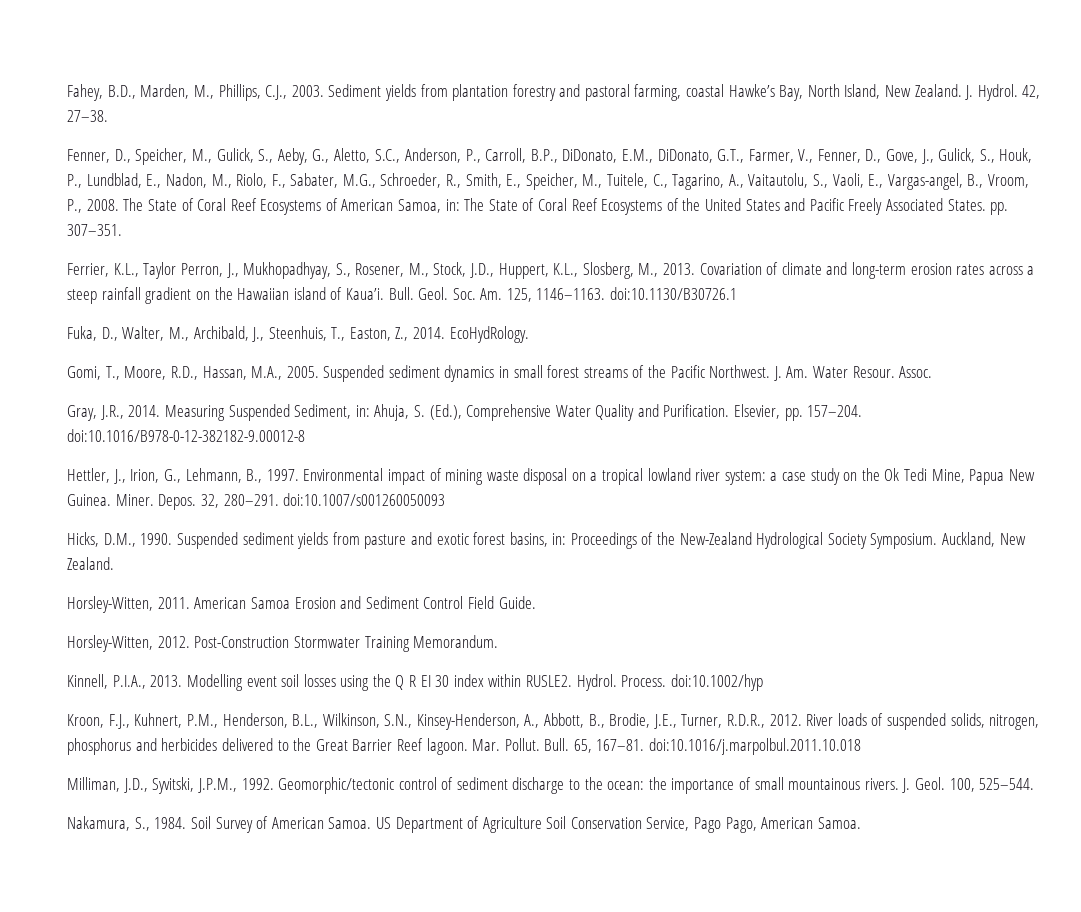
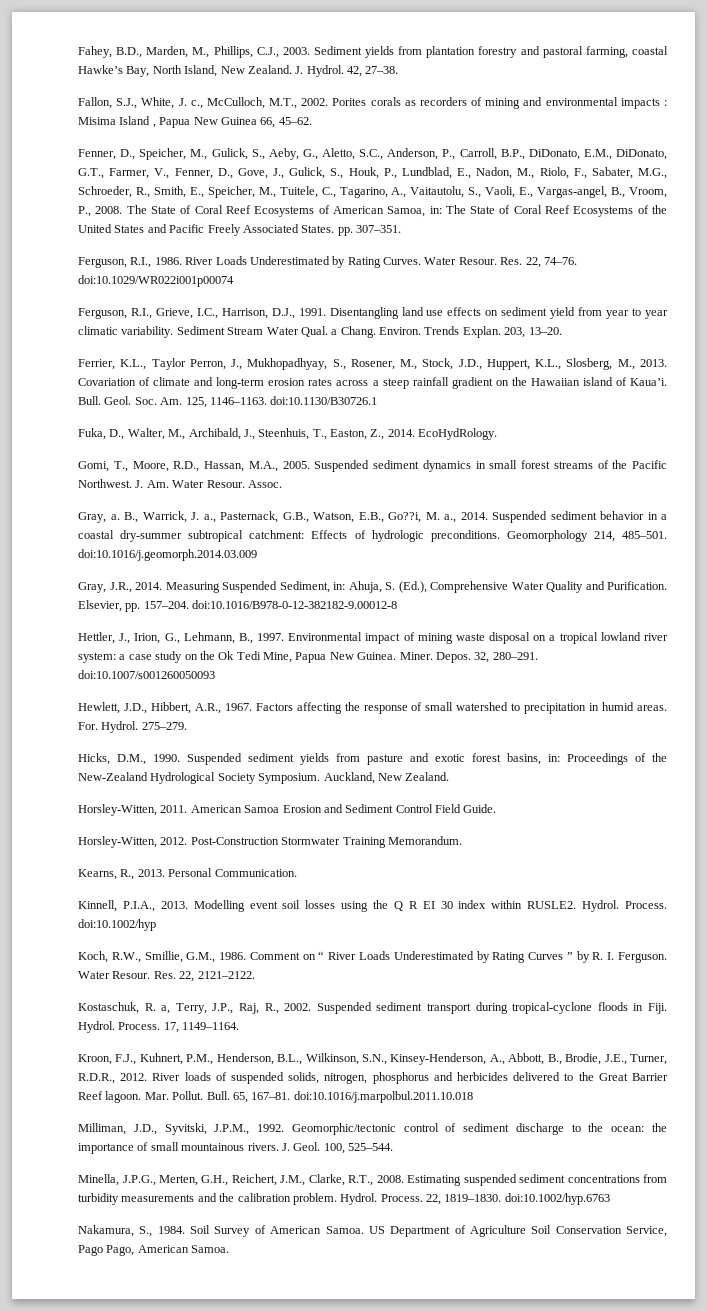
+ Fallon, S.J., White, J. c., McCulloch, M.T., 2002. Porites corals as recorders of mining and environmental impacts : Misima Island , Papua New Guinea 66, 45–62.
+ Ferguson, R.I., 1986. River Loads Underestimated by Rating Curves. Water Resour. Res. 22, 74–76. doi:10.1029/WR022i001p00074
+ Ferguson, R.I., Grieve, I.C., Harrison, D.J., 1991. Disentangling land use effects on sediment yield from year to year climatic variability. Sediment Stream Water Qual. a Chang. Environ. Trends Explan. 203, 13–20.
+ Gray, a. B., Warrick, J. a., Pasternack, G.B., Watson, E.B., Go??i, M. a., 2014. Suspended sediment behavior in a coastal dry-summer subtropical catchment: Effects of hydrologic preconditions. Geomorphology 214, 485–501. doi:10.1016/j.geomorph.2014.03.009
+ Hewlett, J.D., Hibbert, A.R., 1967. Factors affecting the response of small watershed to precipitation in humid areas. For. Hydrol. 275–279.
+ Kearns, R., 2013. Personal Communication.
+ Koch, R.W., Smillie, G.M., 1986. Comment on “ River Loads Underestimated by Rating Curves ” by R. I. Ferguson. Water Resour. Res. 22, 2121–2122.
+ Kostaschuk, R. a, Terry, J.P., Raj, R., 2002. Suspended sediment transport during tropical-cyclone floods in Fiji. Hydrol. Process. 17, 1149–1164.
+ Minella, J.P.G., Merten, G.H., Reichert, J.M., Clarke, R.T., 2008. Estimating suspended sediment concentrations from turbidity measurements and the calibration problem. Hydrol. Process. 22, 1819–1830. doi:10.1002/hyp.6763

